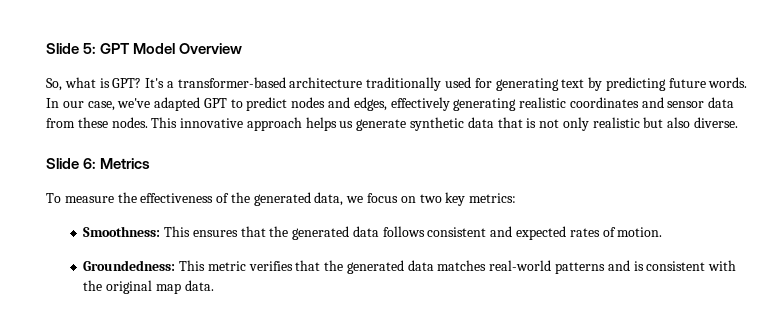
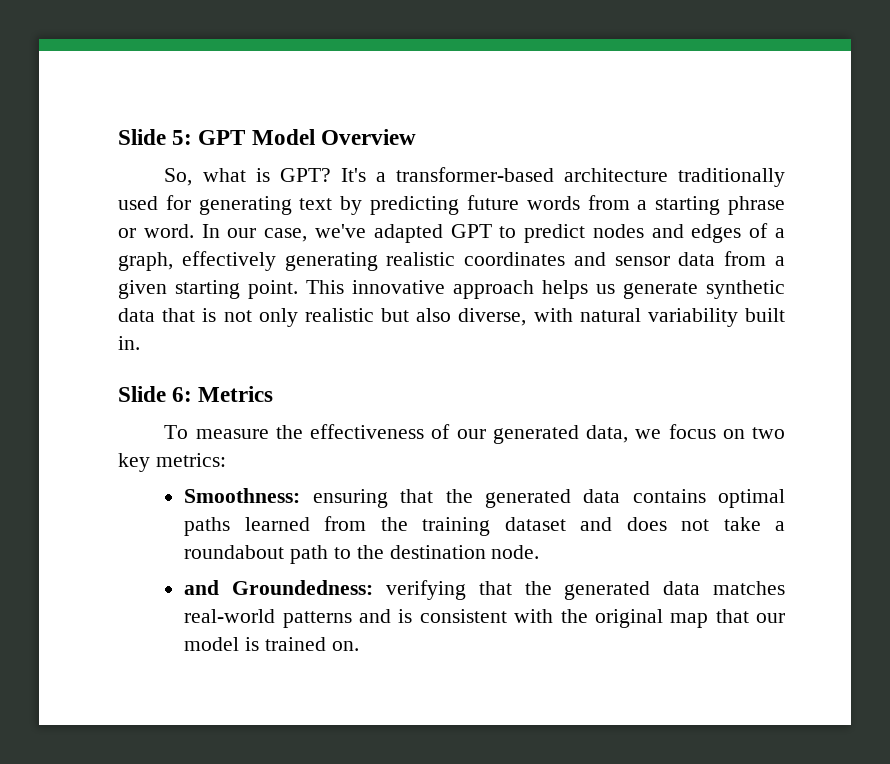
- It's a transformer-based architecture traditionally used for generating text by predicting future words.
+ It's a transformer-based architecture traditionally used for generating text by predicting future words from a starting phrase or word.
- In our case, we've adapted GPT to predict nodes and edges, effectively generating realistic coordinates and sensor data from these nodes.
+ In our case, we've adapted GPT to predict nodes and edges of a graph, effectively generating realistic coordinates and sensor data from a given starting point.
- This innovative approach helps us generate synthetic data that is not only realistic but also diverse.
+ This innovative approach helps us generate synthetic data that is not only realistic but also diverse, with natural variability built in.
- To measure the effectiveness of the generated data, we focus on two key metrics:
+ To measure the effectiveness of our generated data, we focus on two key metrics:
- Smoothness: This ensures that the generated data follows consistent and expected rates of motion.
- Groundedness: This metric verifies that the generated data matches real-world patterns and is consistent with the original map data.
+ Smoothness: ensuring that the generated data contains optimal paths learned from the training dataset and does not take a roundabout path to the destination node.
+ and Groundedness: verifying that the generated data matches real-world patterns and is consistent with the original map that our model is trained on.

